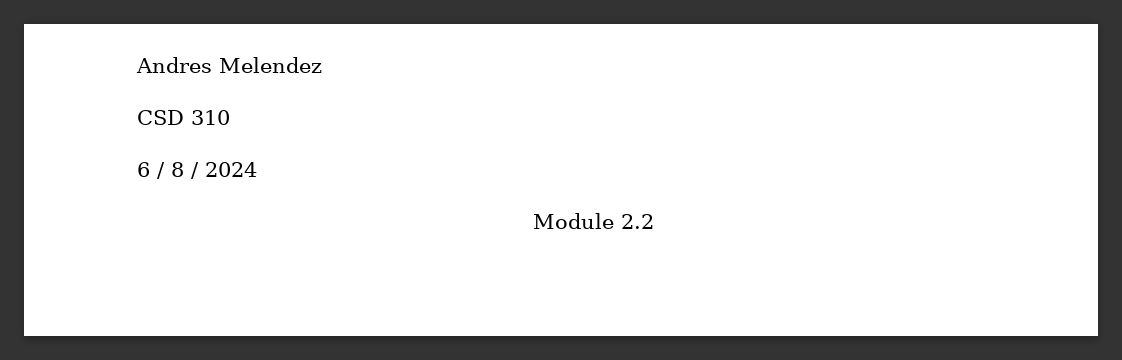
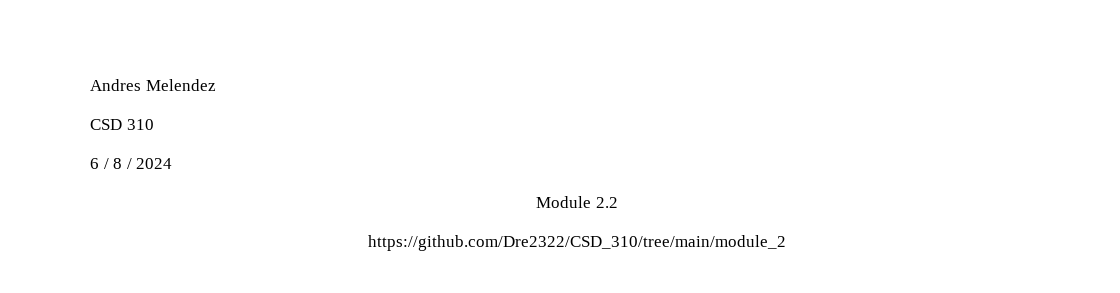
+ https://github.com/Dre2322/CSD_310/tree/main/module_2

